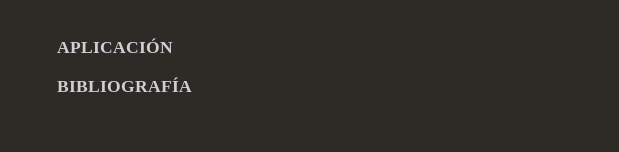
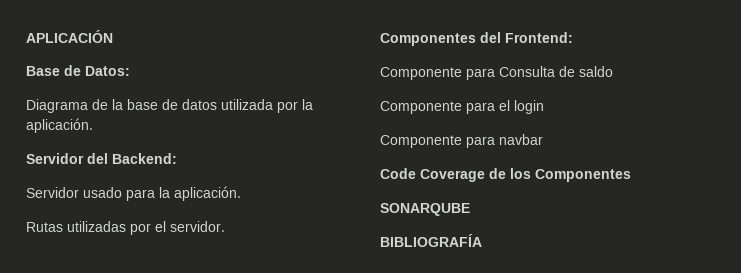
+ Base de Datos:
+ Diagrama de la base de datos utilizada por la aplicación.
+ Servidor del Backend:
+ Servidor usado para la aplicación.
+ Rutas utilizadas por el servidor.
+ Componentes del Frontend:
+ Componente para Consulta de saldo
+ Componente para el login
+ Componente para navbar
+ Code Coverage de los Componentes
+ SONARQUBE

